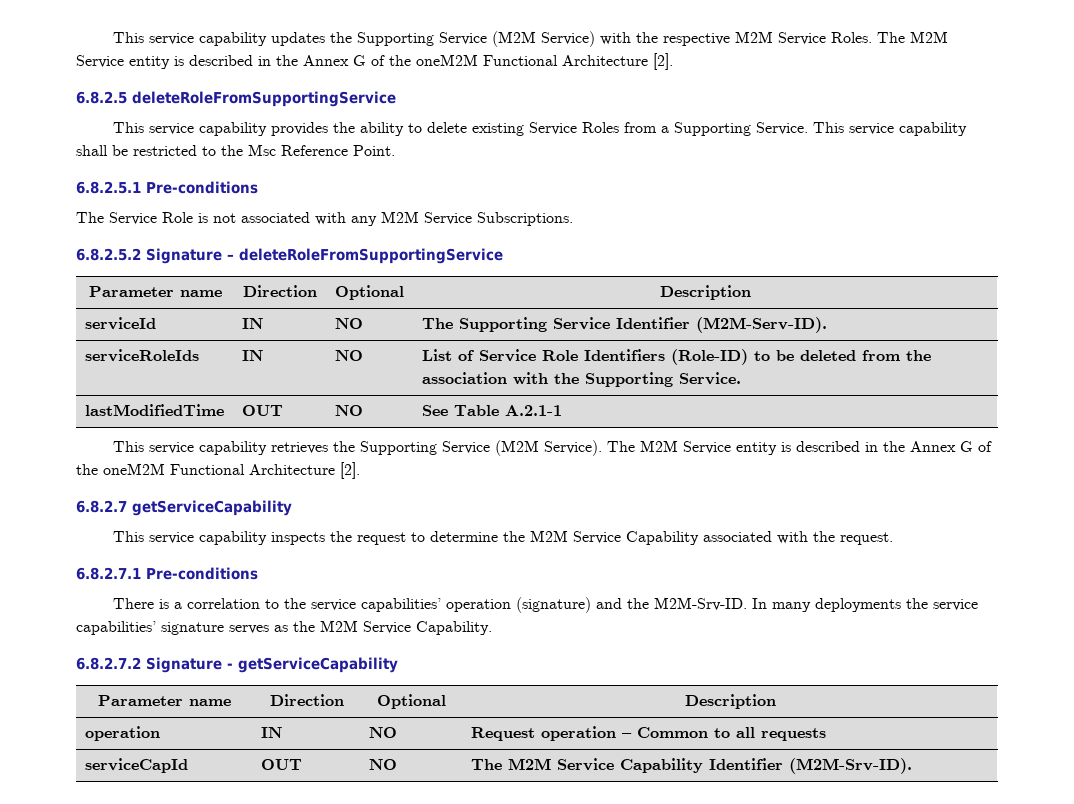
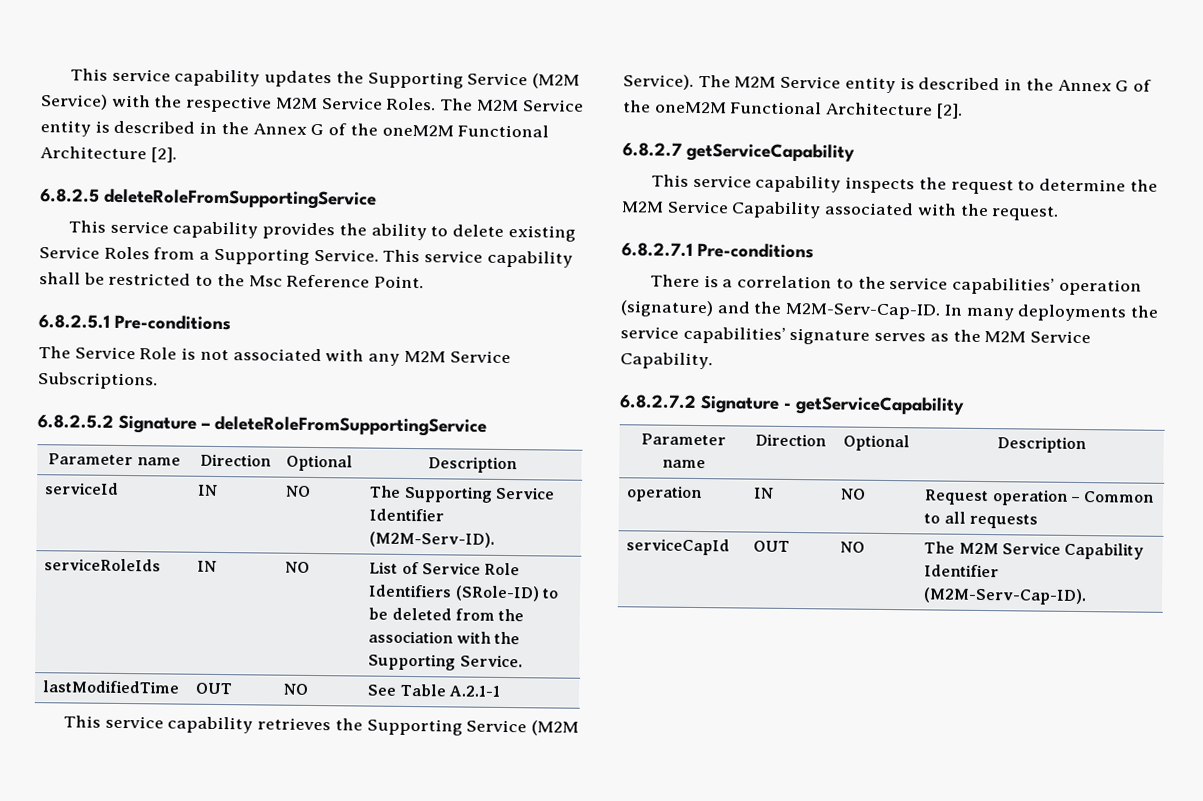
- serviceRoleIds | IN | NO | List of Service Role Identifiers (Role-ID) to be deleted from the association with the Supporting Service.
+ serviceRoleIds | IN | NO | List of Service Role Identifiers (SRole-ID) to be deleted from the association with the Supporting Service.
- There is a correlation to the service capabilities’ operation (signature) and the M2M-Srv-ID.
+ There is a correlation to the service capabilities’ operation (signature) and the M2M-Serv-Cap-ID.
- serviceCapId | OUT | NO | The M2M Service Capability Identifier (M2M-Srv-ID).
+ serviceCapId | OUT | NO | The M2M Service Capability Identifier (M2M-Serv-Cap-ID).

